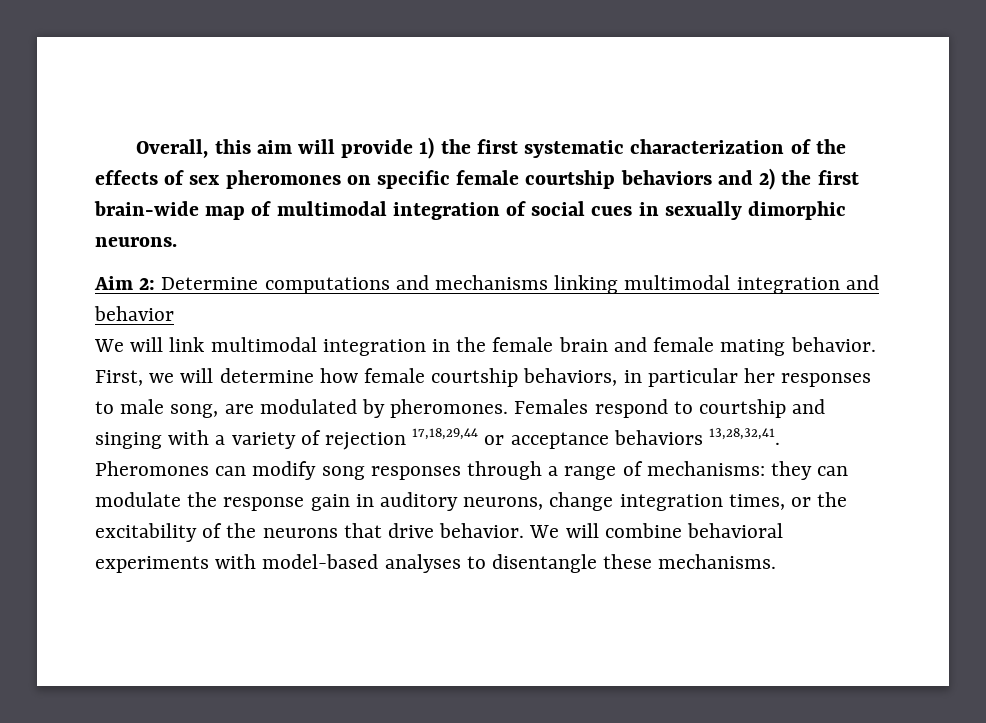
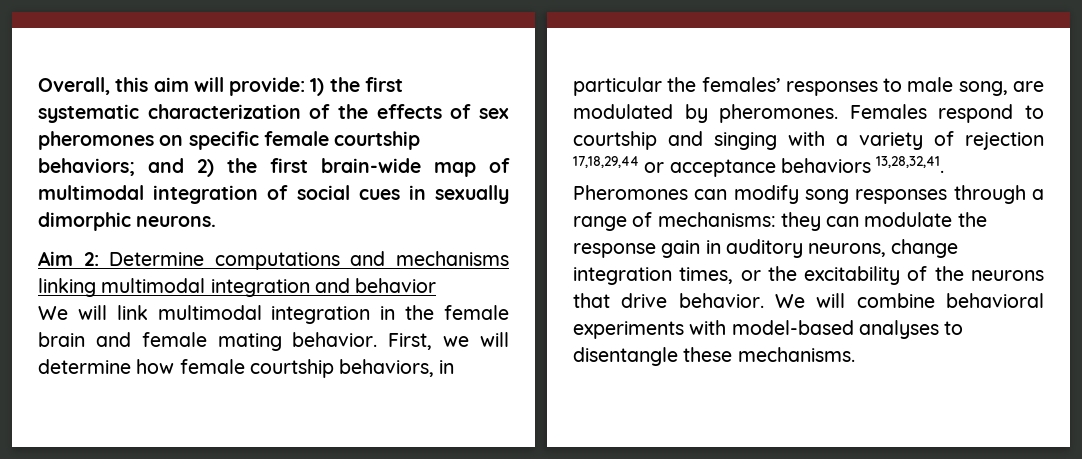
- Overall, this aim will provide 1) the first systematic characterization of the effects of sex pheromones on specific female courtship behaviors and 2) the first brain-wide map of multimodal integration of social cues in sexually dimorphic neurons.
+ Overall, this aim will provide: 1) the first systematic characterization of the effects of sex pheromones on specific female courtship behaviors; and 2) the first brain-wide map of multimodal integration of social cues in sexually dimorphic neurons.
- First, we will determine how female courtship behaviors, in particular her responses to male song, are modulated by pheromones.
+ First, we will determine how female courtship behaviors, in particular the females’ responses to male song, are modulated by pheromones.

